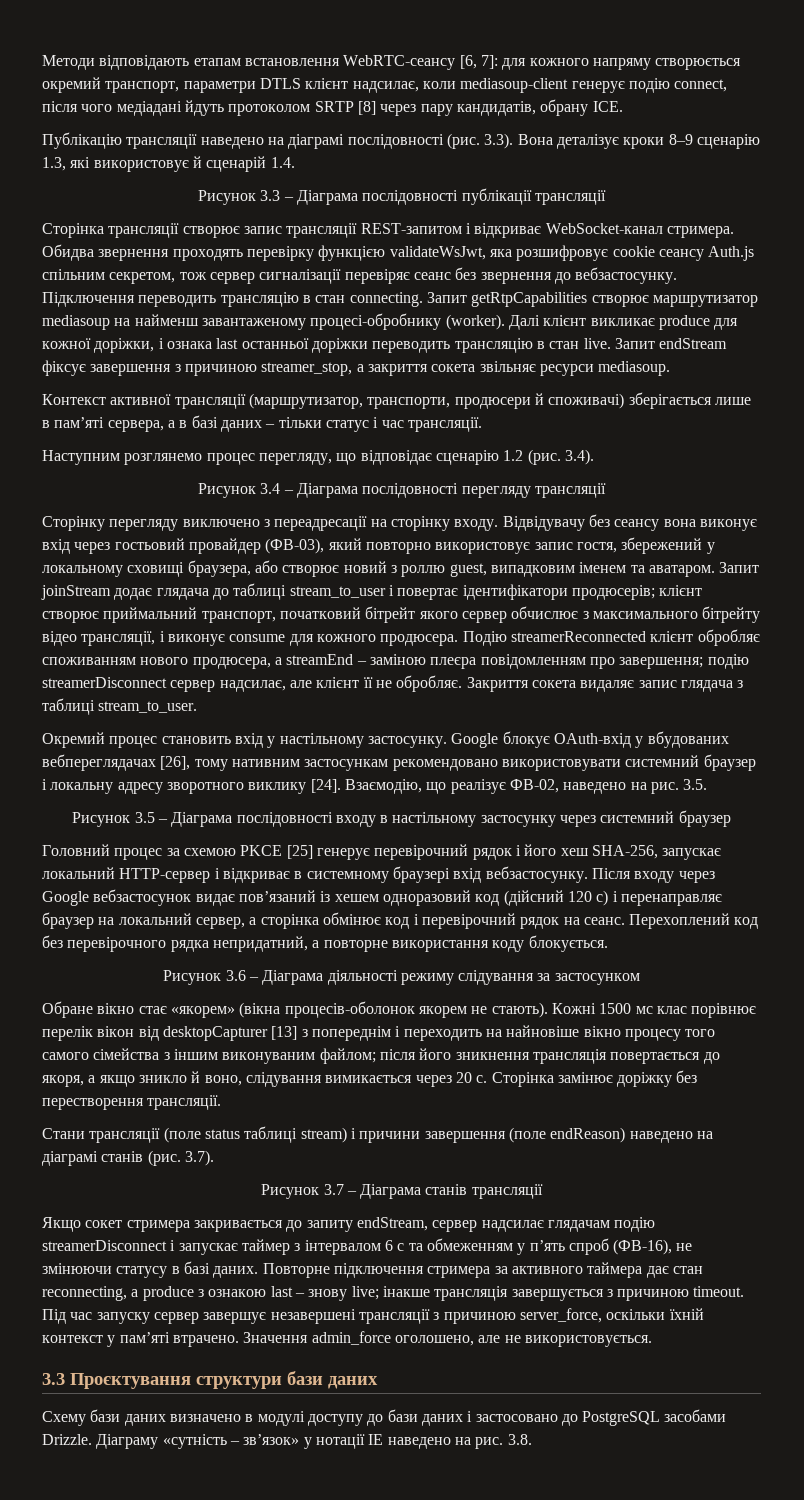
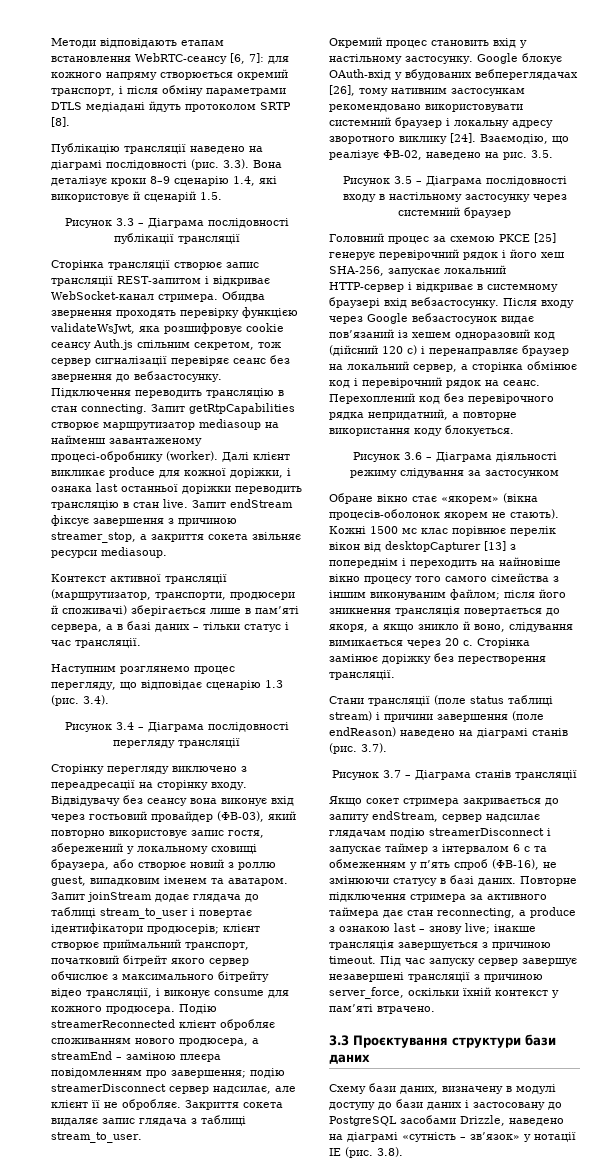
- Методи відповідають етапам встановлення WebRTC-сеансу [6, 7]: для кожного напряму створюється окремий транспорт, параметри DTLS клієнт надсилає, коли mediasoup-client генерує подію connect, після чого медіадані йдуть протоколом SRTP [8] через пару кандидатів, обрану ICE.
+ Методи відповідають етапам встановлення WebRTC-сеансу [6, 7]: для кожного напряму створюється окремий транспорт, і після обміну параметрами DTLS медіадані йдуть протоколом SRTP [8].
- 3.3). Вона деталізує кроки 8–9 сценарію 1.3, які використовує й сценарій 1.4.
+ 3.3). Вона деталізує кроки 8–9 сценарію 1.4, які використовує й сценарій 1.5.
- Наступним розглянемо процес перегляду, що відповідає сценарію 1.2 (рис.
+ Наступним розглянемо процес перегляду, що відповідає сценарію 1.3 (рис.
- Значення admin_force оголошено, але не використовується.
- Схему бази даних визначено в модулі доступу до бази даних і застосовано до PostgreSQL засобами Drizzle. Діаграму «сутність – зв’язок» у нотації IE наведено на рис. 3.8.
+ Схему бази даних, визначену в модулі доступу до бази даних і застосовану до PostgreSQL засобами Drizzle, наведено на діаграмі «сутність – зв’язок» у нотації IE (рис. 3.8).

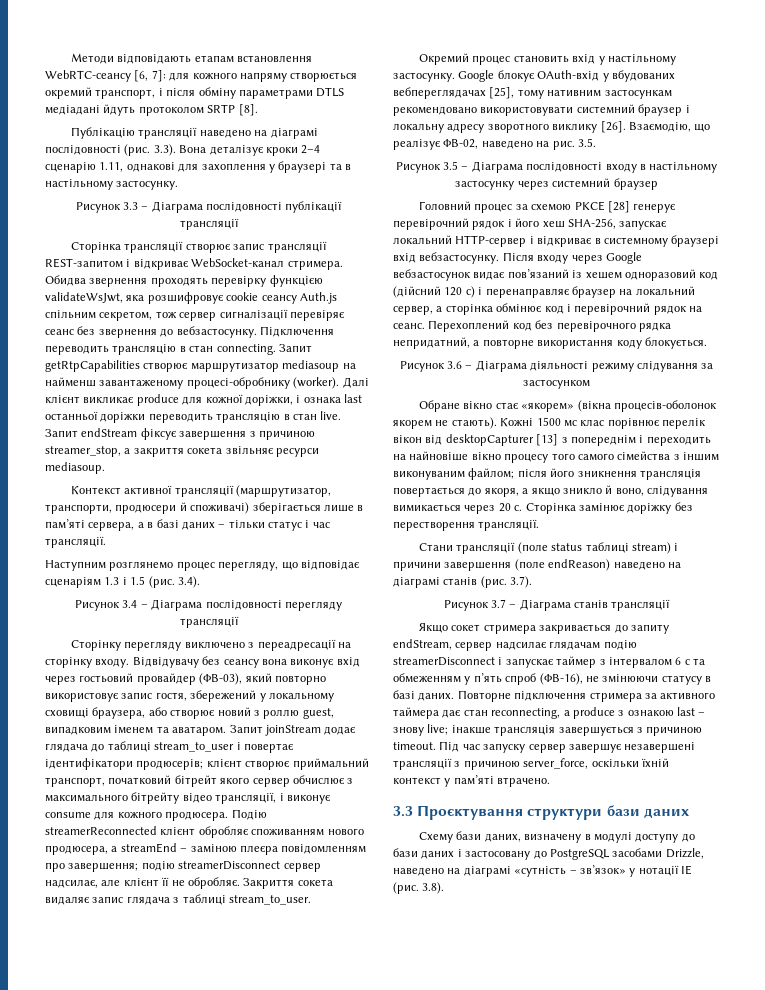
- 3.3). Вона деталізує кроки 8–9 сценарію 1.4, які використовує й сценарій 1.5.
+ 3.3). Вона деталізує кроки 2–4 сценарію 1.11, однакові для захоплення у браузері та в настільному застосунку.
- Наступним розглянемо процес перегляду, що відповідає сценарію 1.3 (рис.
+ Наступним розглянемо процес перегляду, що відповідає сценаріям 1.3 і 1.5 (рис.
- Google блокує OAuth-вхід у вбудованих вебпереглядачах [26], тому нативним застосункам рекомендовано використовувати системний браузер і локальну адресу зворотного виклику [24].
+ Google блокує OAuth-вхід у вбудованих вебпереглядачах [25], тому нативним застосункам рекомендовано використовувати системний браузер і локальну адресу зворотного виклику [26].
- Головний процес за схемою PKCE [25] генерує перевірочний рядок і його хеш SHA-256, запускає локальний HTTP-сервер і відкриває в системному браузері вхід вебзастосунку.
+ Головний процес за схемою PKCE [28] генерує перевірочний рядок і його хеш SHA-256, запускає локальний HTTP-сервер і відкриває в системному браузері вхід вебзастосунку.

